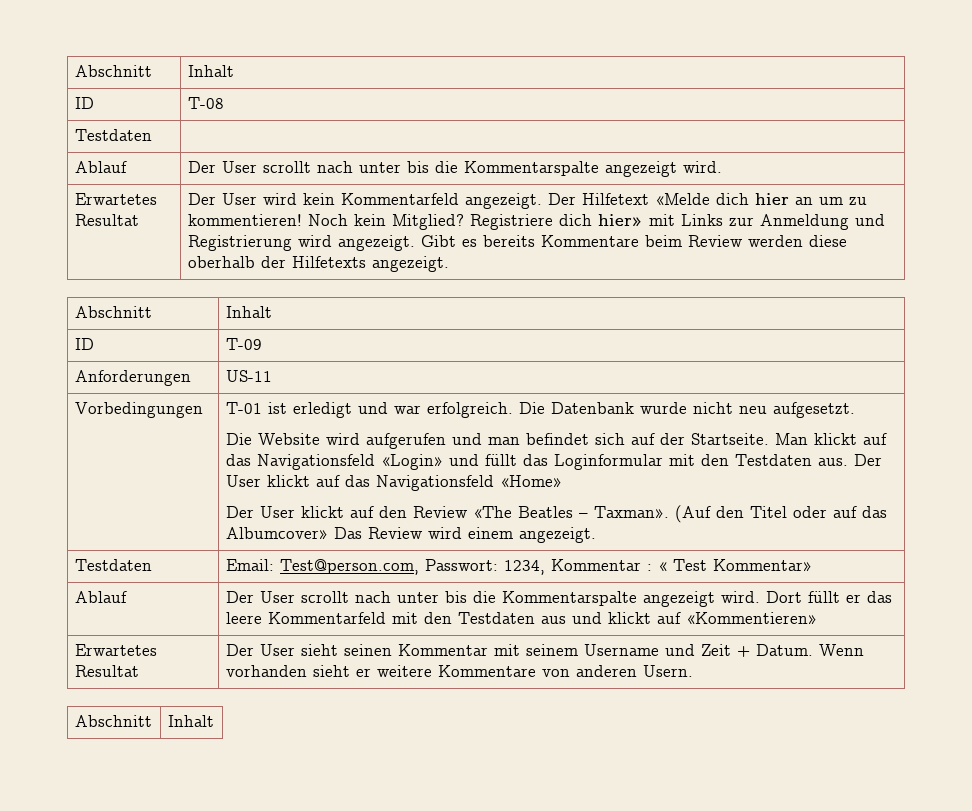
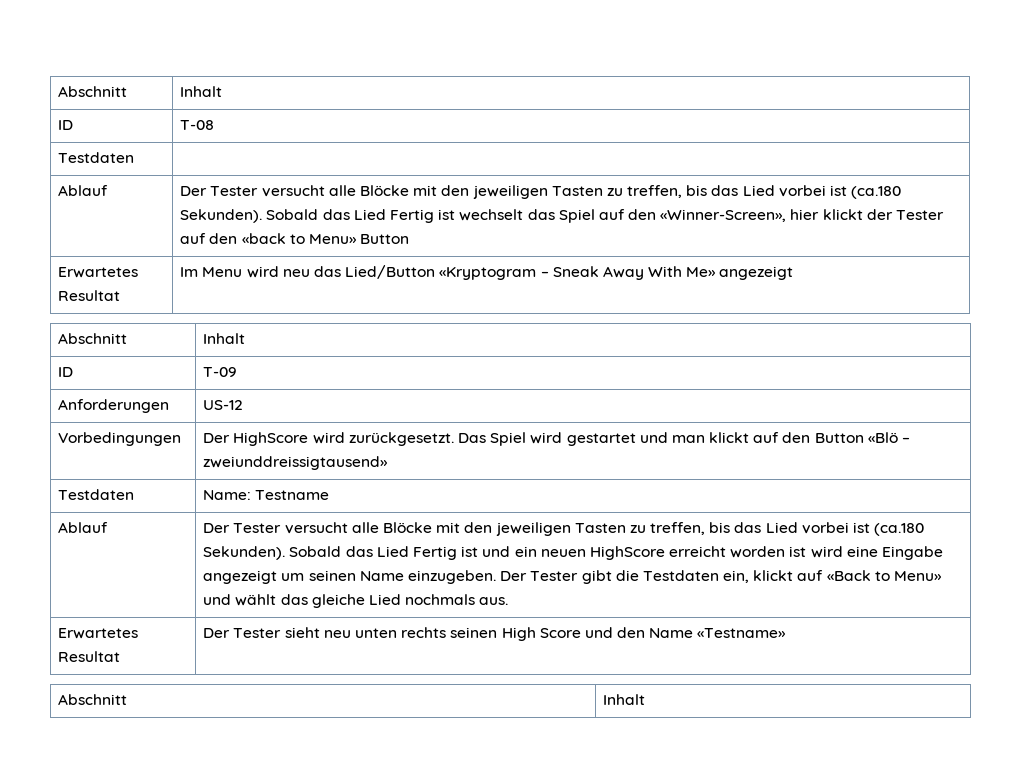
  ID | T-08
  Testdaten |
- Ablauf | Der User scrollt nach unter bis die Kommentarspalte angezeigt wird.
- Erwartetes Resultat | Der User wird kein Kommentarfeld angezeigt. Der Hilfetext «Melde dich hier an um zu kommentieren! Noch kein Mitglied? Registriere dich hier» mit Links zur Anmeldung und Registrierung wird angezeigt. Gibt es bereits Kommentare beim Review werden diese oberhalb der Hilfetexts angezeigt.
+ Ablauf | Der Tester versucht alle Blöcke mit den jeweiligen Tasten zu treffen, bis das Lied vorbei ist (ca.180 Sekunden). Sobald das Lied Fertig ist wechselt das Spiel auf den «Winner-Screen», hier klickt der Tester auf den «back to Menu» Button
+ Erwartetes Resultat | Im Menu wird neu das Lied/Button «Kryptogram – Sneak Away With Me» angezeigt
- Anforderungen | US-11
+ Anforderungen | US-12
- T-01 ist erledigt und war erfolgreich. Die Datenbank wurde nicht neu aufgesetzt.
- Die Website wird aufgerufen und man befindet sich auf der Startseite. Man klickt auf das Navigationsfeld «Login» und füllt das Loginformular mit den Testdaten aus. Der User klickt auf das Navigationsfeld «Home»
- Der User klickt auf den Review «The Beatles – Taxman». (Auf den Titel oder auf das Albumcover» Das Review wird einem angezeigt.
- Testdaten | Email: Test@person.com, Passwort: 1234, Kommentar : « Test Kommentar»
- Ablauf | Der User scrollt nach unter bis die Kommentarspalte angezeigt wird. Dort füllt er das leere Kommentarfeld mit den Testdaten aus und klickt auf «Kommentieren»
- Erwartetes Resultat | Der User sieht seinen Kommentar mit seinem Username und Zeit + Datum. Wenn vorhanden sieht er weitere Kommentare von anderen Usern.
+ Der HighScore wird zurückgesetzt. Das Spiel wird gestartet und man klickt auf den Button «Blö – zweiunddreissigtausend»
+ Testdaten | Name: Testname
+ Ablauf | Der Tester versucht alle Blöcke mit den jeweiligen Tasten zu treffen, bis das Lied vorbei ist (ca.180 Sekunden). Sobald das Lied Fertig ist und ein neuen HighScore erreicht worden ist wird eine Eingabe angezeigt um seinen Name einzugeben. Der Tester gibt die Testdaten ein, klickt auf «Back to Menu» und wählt das gleiche Lied nochmals aus.
+ Erwartetes Resultat | Der Tester sieht neu unten rechts seinen High Score und den Name «Testname»

